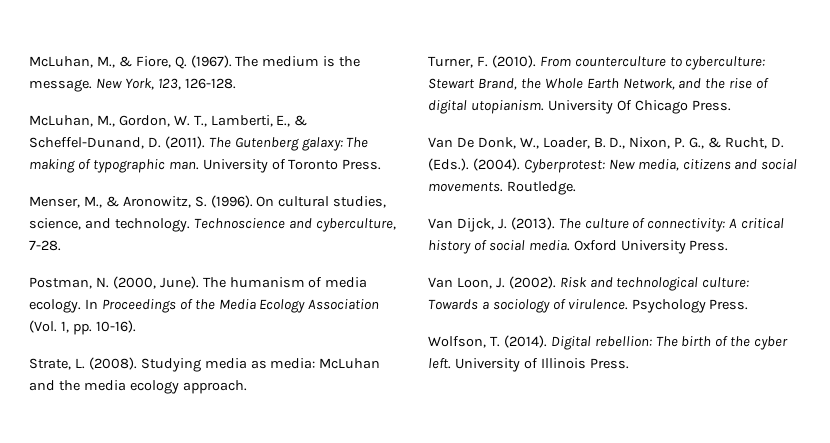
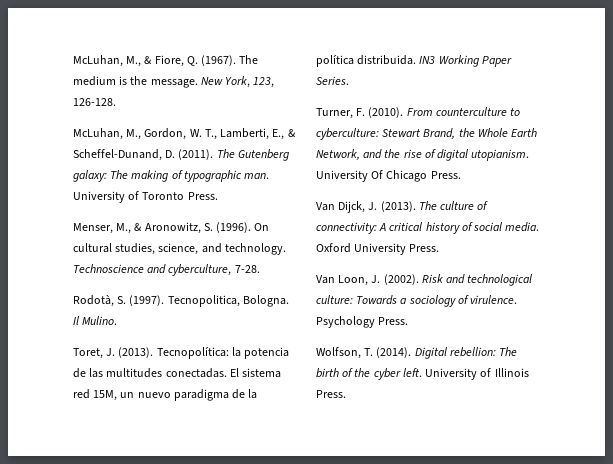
- Postman, N. (2000, June). The humanism of media ecology. In Proceedings of the Media Ecology Association (Vol. 1, pp. 10-16).
- Strate, L. (2008). Studying media as media: McLuhan and the media ecology approach.
+ Rodotà, S. (1997). Tecnopolitica, Bologna. Il Mulino.
+ Toret, J. (2013). Tecnopolítica: la potencia de las multitudes conectadas. El sistema red 15M, un nuevo paradigma de la política distribuida. IN3 Working Paper Series.
- Van De Donk, W., Loader, B. D., Nixon, P. G., & Rucht, D. (Eds.). (2004). Cyberprotest: New media, citizens and social movements. Routledge.

